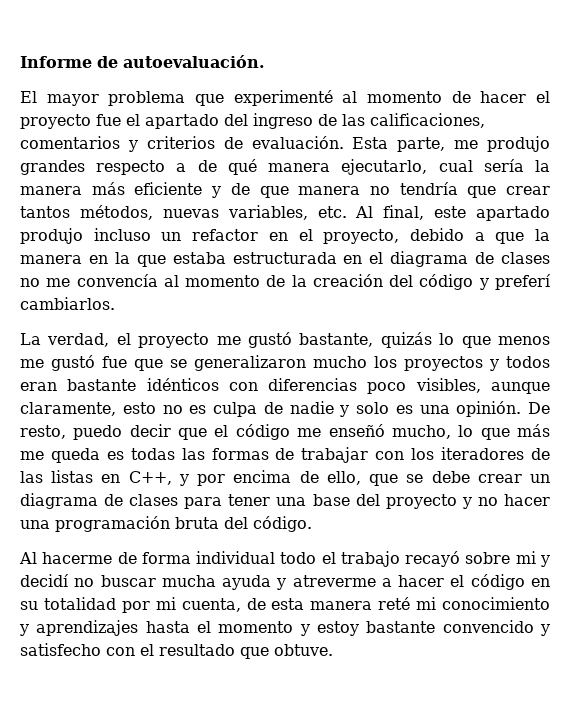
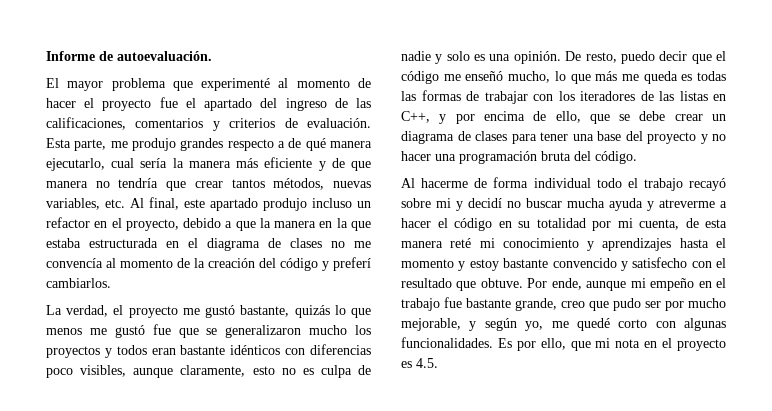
+ Por ende, aunque mi empeño en el trabajo fue bastante grande, creo que pudo ser por mucho mejorable, y según yo, me quedé corto con algunas funcionalidades. Es por ello, que mi nota en el proyecto es 4.5.

